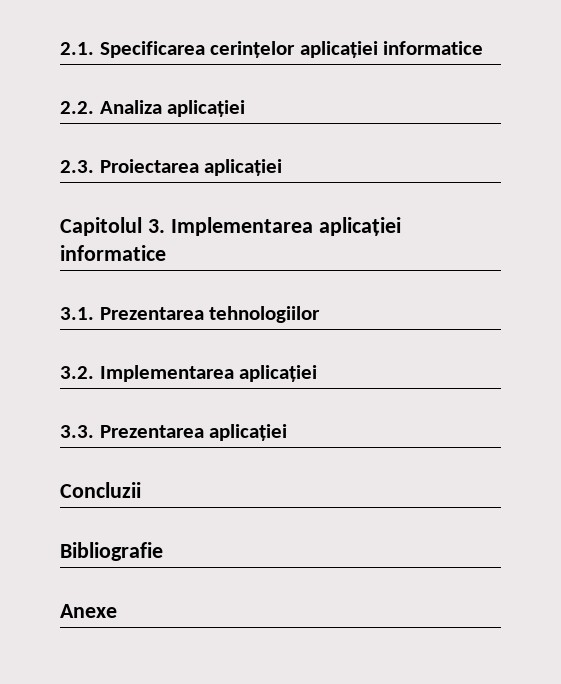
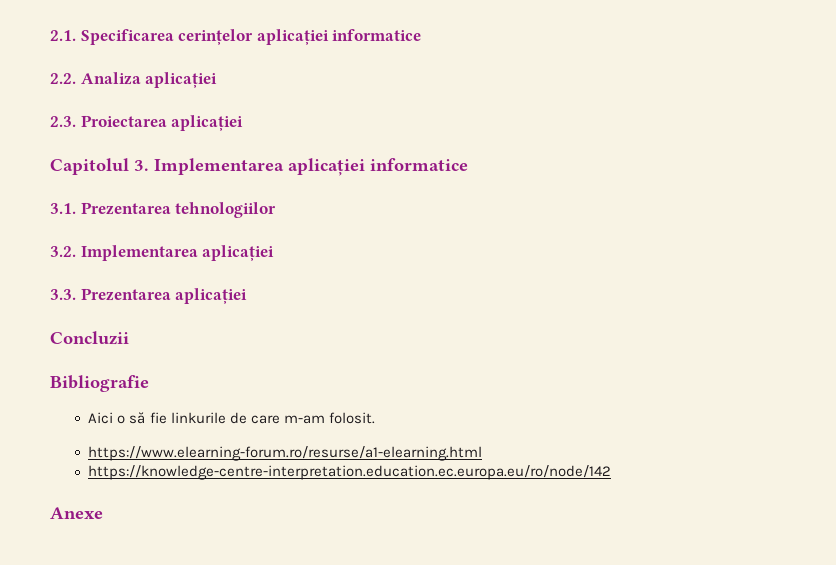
+ Aici o să fie linkurile de care m-am folosit.
+ https://www.elearning-forum.ro/resurse/a1-elearning.html
+ https://knowledge-centre-interpretation.education.ec.europa.eu/ro/node/142

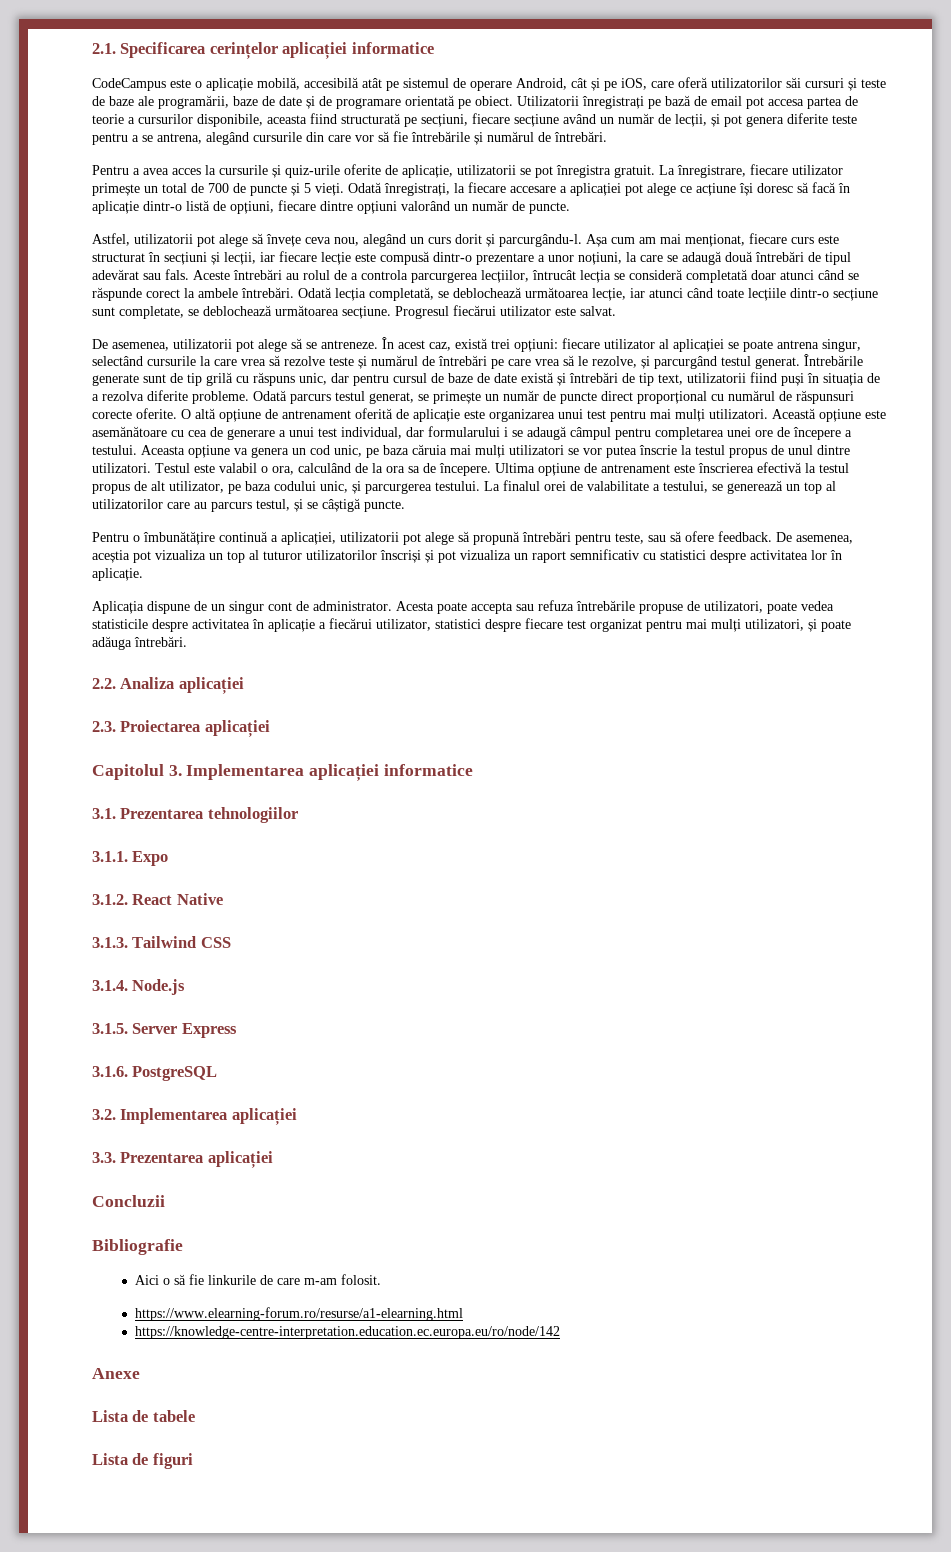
+ CodeCampus este o aplicație mobilă, accesibilă atât pe sistemul de operare Android, cât și pe iOS, care oferă utilizatorilor săi cursuri și teste de baze ale programării, baze de date și de programare orientată pe obiect. Utilizatorii înregistrați pe bază de email pot accesa partea de teorie a cursurilor disponibile, aceasta fiind structurată pe secțiuni, fiecare secțiune având un număr de lecții, și pot genera diferite teste pentru a se antrena, alegând cursurile din care vor să fie întrebările și numărul de întrebări.
+ Pentru a avea acces la cursurile și quiz-urile oferite de aplicație, utilizatorii se pot înregistra gratuit. La înregistrare, fiecare utilizator primește un total de 700 de puncte și 5 vieți. Odată înregistrați, la fiecare accesare a aplicației pot alege ce acțiune își doresc să facă în aplicație dintr-o listă de opțiuni, fiecare dintre opțiuni valorând un număr de puncte.
+ Astfel, utilizatorii pot alege să învețe ceva nou, alegând un curs dorit și parcurgându-l. Așa cum am mai menționat, fiecare curs este structurat în secțiuni și lecții, iar fiecare lecție este compusă dintr-o prezentare a unor noțiuni, la care se adaugă două întrebări de tipul adevărat sau fals. Aceste întrebări au rolul de a controla parcurgerea lecțiilor, întrucât lecția se consideră completată doar atunci când se răspunde corect la ambele întrebări. Odată lecția completată, se deblochează următoarea lecție, iar atunci când toate lecțiile dintr-o secțiune sunt completate, se deblochează următoarea secțiune. Progresul fiecărui utilizator este salvat.
+ De asemenea, utilizatorii pot alege să se antreneze. În acest caz, există trei opțiuni: fiecare utilizator al aplicației se poate antrena singur, selectând cursurile la care vrea să rezolve teste și numărul de întrebări pe care vrea să le rezolve, și parcurgând testul generat. Întrebările generate sunt de tip grilă cu răspuns unic, dar pentru cursul de baze de date există și întrebări de tip text, utilizatorii fiind puși în situația de a rezolva diferite probleme. Odată parcurs testul generat, se primește un număr de puncte direct proporțional cu numărul de răspunsuri corecte oferite. O altă opțiune de antrenament oferită de aplicație este organizarea unui test pentru mai mulți utilizatori. Această opțiune este asemănătoare cu cea de generare a unui test individual, dar formularului i se adaugă câmpul pentru completarea unei ore de începere a testului. Aceasta opțiune va genera un cod unic, pe baza căruia mai mulți utilizatori se vor putea înscrie la testul propus de unul dintre utilizatori. Testul este valabil o ora, calculând de la ora sa de începere. Ultima opțiune de antrenament este înscrierea efectivă la testul propus de alt utilizator, pe baza codului unic, și parcurgerea testului. La finalul orei de valabilitate a testului, se generează un top al utilizatorilor care au parcurs testul, și se câștigă puncte.
+ Pentru o îmbunătățire continuă a aplicației, utilizatorii pot alege să propună întrebări pentru teste, sau să ofere feedback. De asemenea, aceștia pot vizualiza un top al tuturor utilizatorilor înscriși și pot vizualiza un raport semnificativ cu statistici despre activitatea lor în aplicație.
+ Aplicația dispune de un singur cont de administrator. Acesta poate accepta sau refuza întrebările propuse de utilizatori, poate vedea statisticile despre activitatea în aplicație a fiecărui utilizator, statistici despre fiecare test organizat pentru mai mulți utilizatori, și poate adăuga întrebări.
+ 3.1.1. Expo
+ 3.1.2. React Native
+ 3.1.3. Tailwind CSS
+ 3.1.4. Node.js
+ 3.1.5. Server Express
+ 3.1.6. PostgreSQL
+ Lista de tabele
+ Lista de figuri

